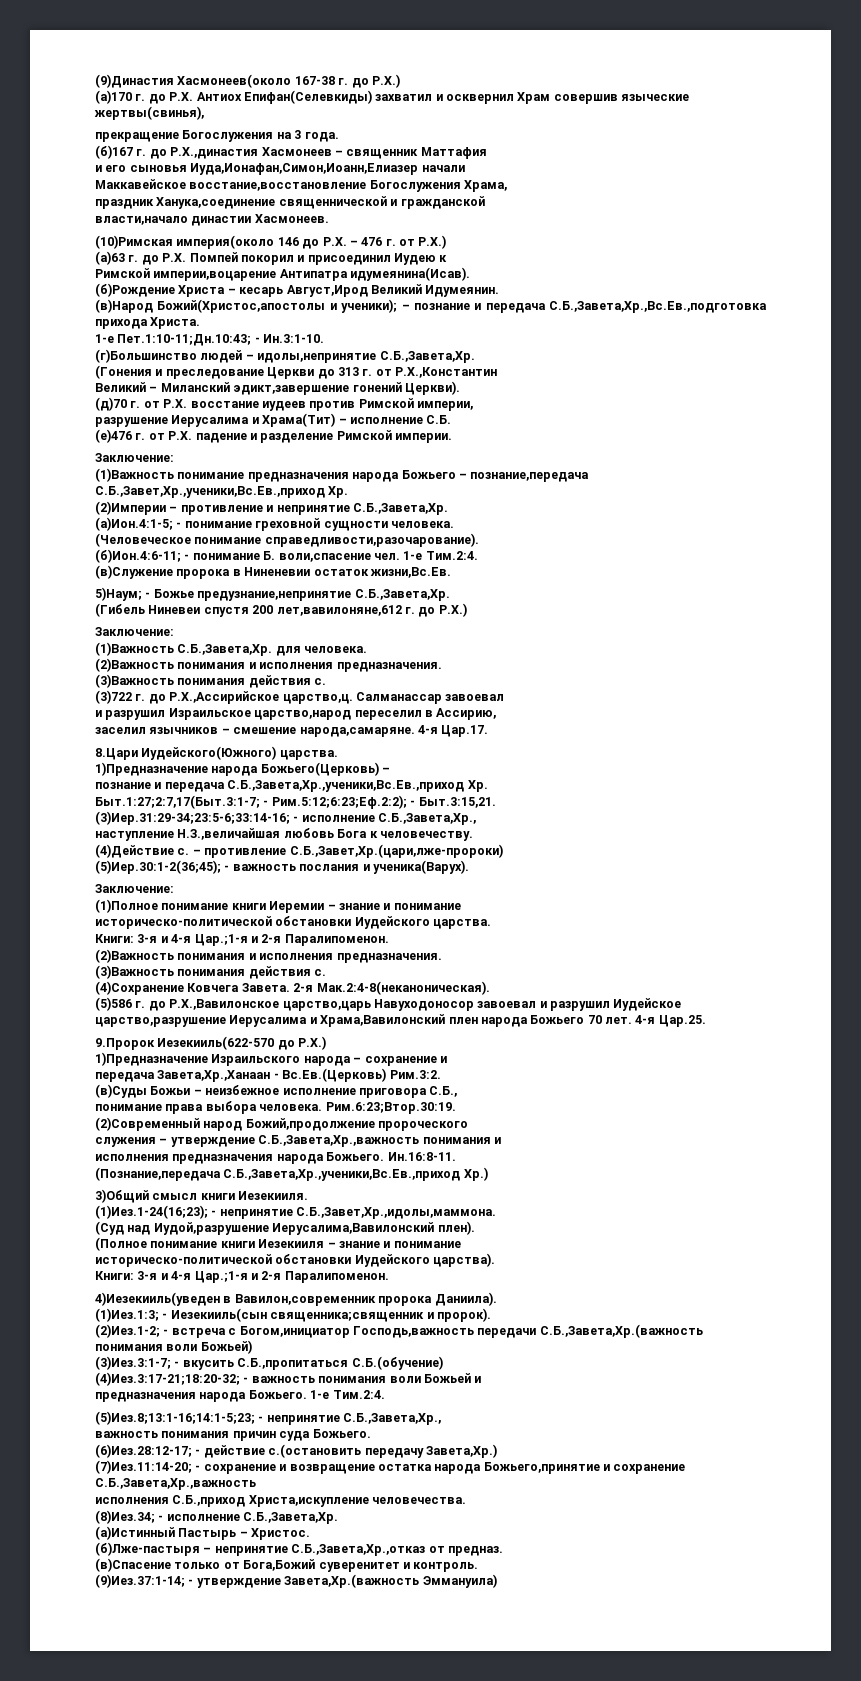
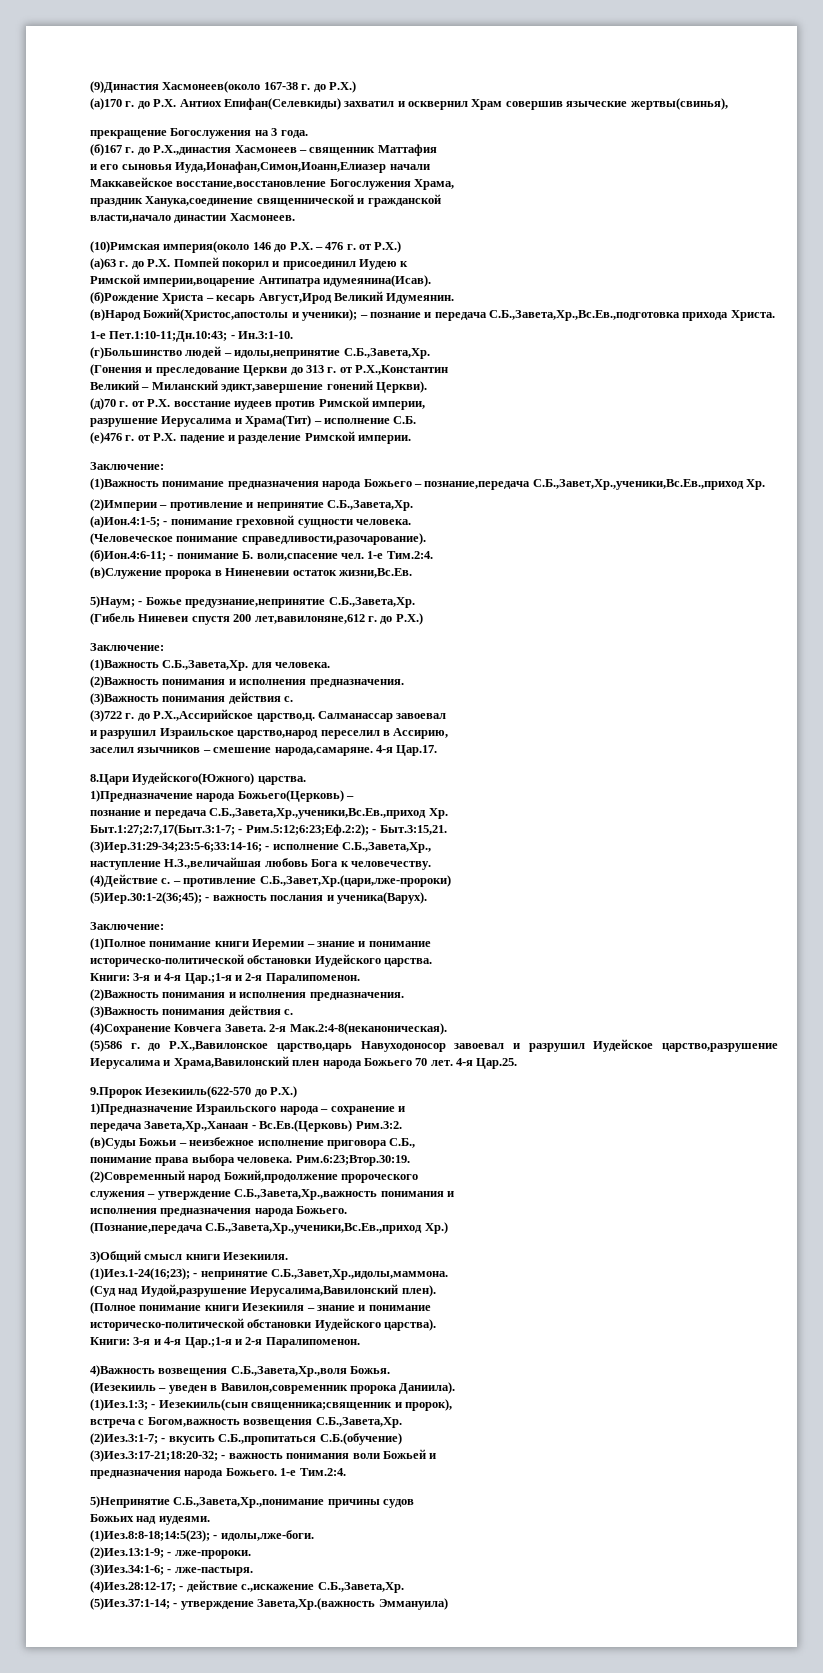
- Ин.16:8-11.
- 4)Иезекииль(уведен в Вавилон,современник пророка Даниила).
+ 4)Важность возвещения С.Б.,Завета,Хр.,воля Божья.
+ (Иезекииль – уведен в Вавилон,современник пророка Даниила).
- (1)Иез.1:3; - Иезекииль(сын священника;священник и пророк).
- (2)Иез.1-2; - встреча с Богом,инициатор Господь,важность передачи С.Б.,Завета,Хр.(важность понимания воли Божьей)
- (3)Иез.3:1-7; - вкусить С.Б.,пропитаться С.Б.(обучение)
+ (1)Иез.1:3; - Иезекииль(сын священника;священник и пророк),
+ встреча с Богом,важность возвещения С.Б.,Завета,Хр.
+ (2)Иез.3:1-7; - вкусить С.Б.,пропитаться С.Б.(обучение)
- (4)Иез.3:17-21;18:20-32; - важность понимания воли Божьей и
+ (3)Иез.3:17-21;18:20-32; - важность понимания воли Божьей и
- (5)Иез.8;13:1-16;14:1-5;23; - непринятие С.Б.,Завета,Хр.,
- важность понимания причин суда Божьего.
- (6)Иез.28:12-17; - действие с.(остановить передачу Завета,Хр.)
- (7)Иез.11:14-20; - сохранение и возвращение остатка народа Божьего,принятие и сохранение С.Б.,Завета,Хр.,важность
- исполнения С.Б.,приход Христа,искупление человечества.
- (8)Иез.34; - исполнение С.Б.,Завета,Хр.
- (а)Истинный Пастырь – Христос.
- (б)Лже-пастыря – непринятие С.Б.,Завета,Хр.,отказ от предназ.
- (в)Спасение только от Бога,Божий суверенитет и контроль.
- (9)Иез.37:1-14; - утверждение Завета,Хр.(важность Эммануила)
+ 5)Непринятие С.Б.,Завета,Хр.,понимание причины судов
+ Божьих над иудеями.
+ (1)Иез.8:8-18;14:5(23); - идолы,лже-боги.
+ (2)Иез.13:1-9; - лже-пророки.
+ (3)Иез.34:1-6; - лже-пастыря.
+ (4)Иез.28:12-17; - действие с.,искажение С.Б.,Завета,Хр.
+ (5)Иез.37:1-14; - утверждение Завета,Хр.(важность Эммануила)

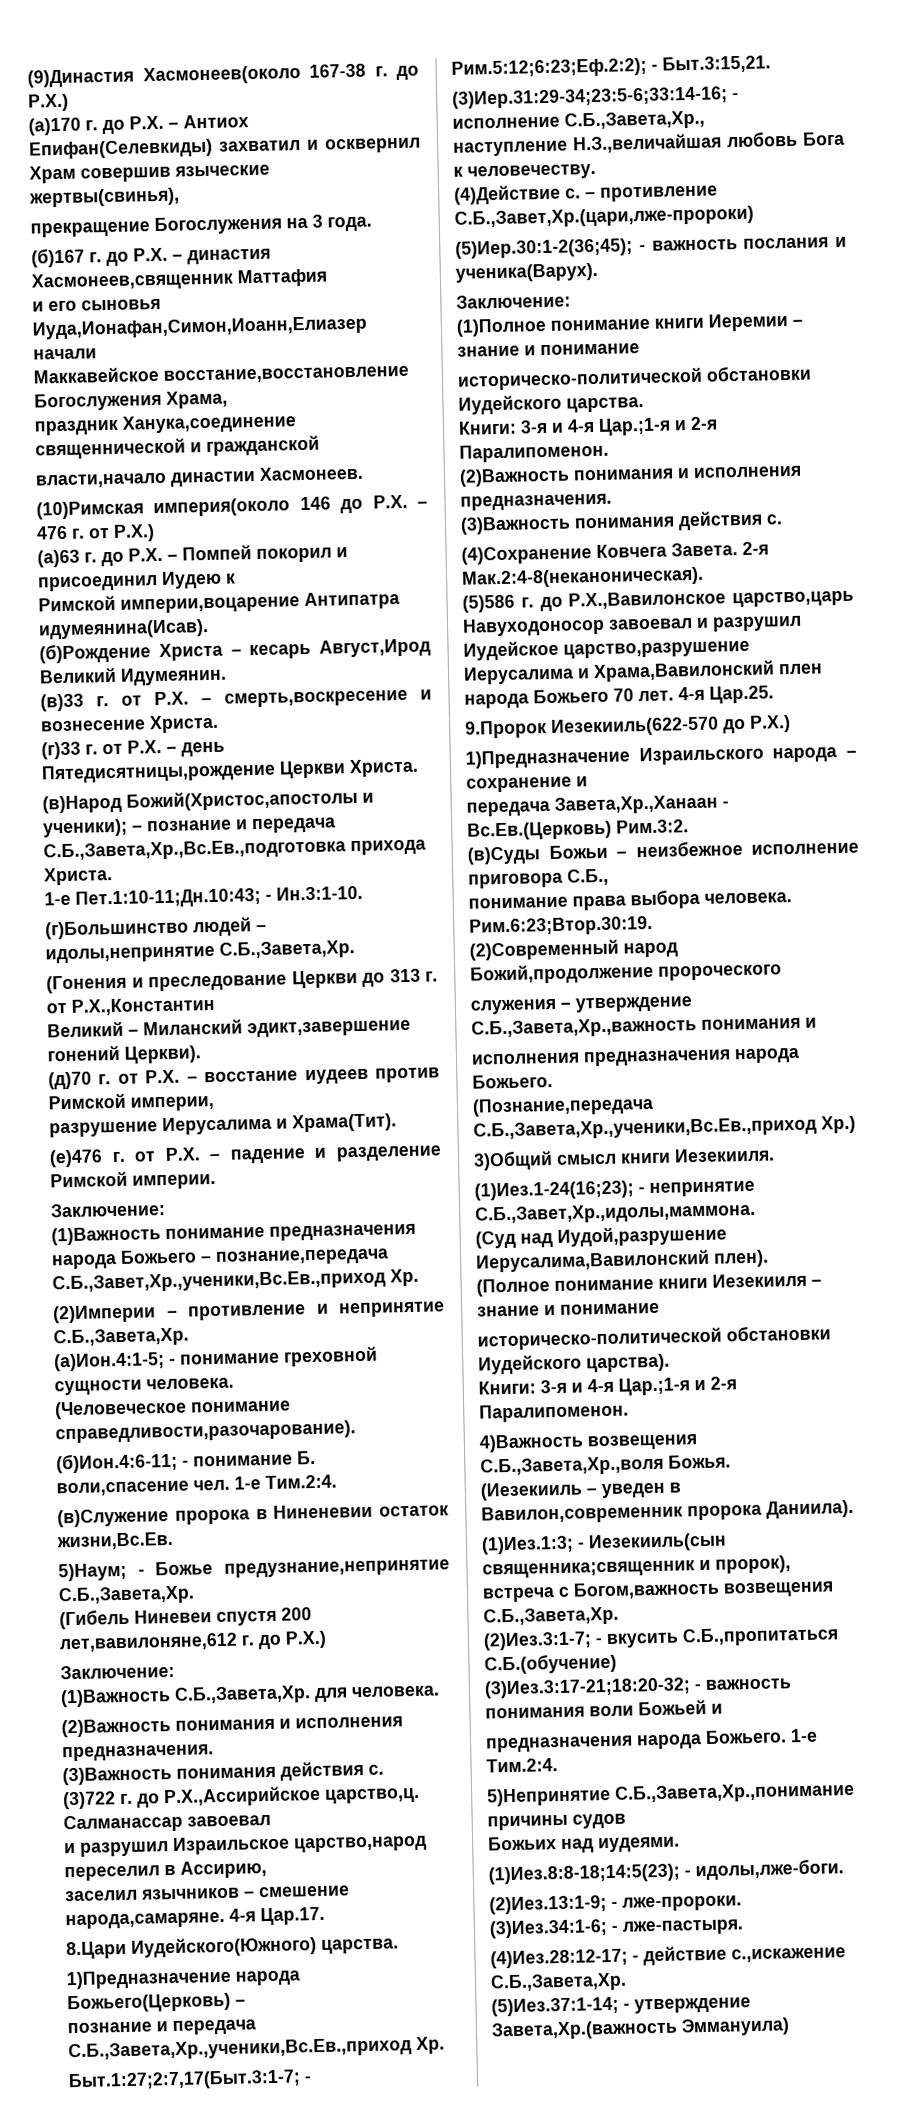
- (а)170 г. до Р.Х. Антиох Епифан(Селевкиды) захватил и осквернил Храм совершив языческие жертвы(свинья),
+ (а)170 г. до Р.Х. – Антиох Епифан(Селевкиды) захватил и осквернил Храм совершив языческие жертвы(свинья),
- (б)167 г. до Р.Х.,династия Хасмонеев – священник Маттафия
+ (б)167 г. до Р.Х. – династия Хасмонеев,священник Маттафия
- (а)63 г. до Р.Х. Помпей покорил и присоединил Иудею к
+ (а)63 г. до Р.Х. – Помпей покорил и присоединил Иудею к
+ (в)33 г. от Р.Х. – смерть,воскресение и вознесение Христа.
+ (г)33 г. от Р.Х. – день Пятедисятницы,рождение Церкви Христа.
- (д)70 г. от Р.Х. восстание иудеев против Римской империи,
+ (д)70 г. от Р.Х. – восстание иудеев против Римской империи,
- разрушение Иерусалима и Храма(Тит) – исполнение С.Б.
+ разрушение Иерусалима и Храма(Тит).
- (е)476 г. от Р.Х. падение и разделение Римской империи.
+ (е)476 г. от Р.Х. – падение и разделение Римской империи.

